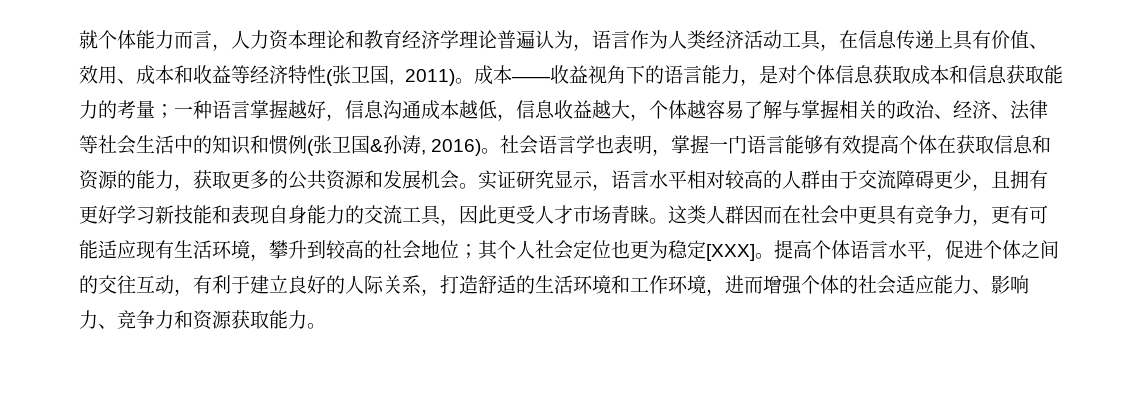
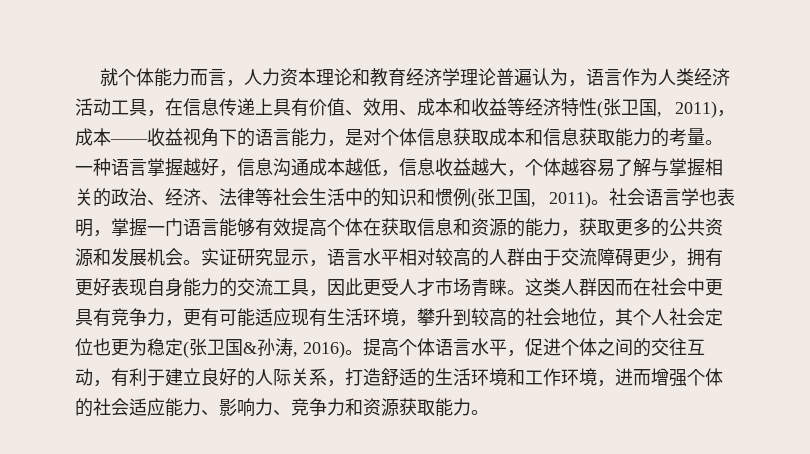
- 就个体能力而言，人力资本理论和教育经济学理论普遍认为，语言作为人类经济活动工具，在信息传递上具有价值、效用、成本和收益等经济特性(张卫国, 2011)。成本——收益视角下的语言能力，是对个体信息获取成本和信息获取能力的考量；
+ 就个体能力而言，人力资本理论和教育经济学理论普遍认为，语言作为人类经济活动工具，在信息传递上具有价值、效用、成本和收益等经济特性(张卫国, 2011)，成本——收益视角下的语言能力，是对个体信息获取成本和信息获取能力的考量。
- 一种语言掌握越好，信息沟通成本越低，信息收益越大，个体越容易了解与掌握相关的政治、经济、法律等社会生活中的知识和惯例(张卫国&孙涛, 2016)。
+ 一种语言掌握越好，信息沟通成本越低，信息收益越大，个体越容易了解与掌握相关的政治、经济、法律等社会生活中的知识和惯例(张卫国, 2011)。
- 实证研究显示，语言水平相对较高的人群由于交流障碍更少，且拥有更好学习新技能和表现自身能力的交流工具，因此更受人才市场青睐。
+ 实证研究显示，语言水平相对较高的人群由于交流障碍更少，拥有更好表现自身能力的交流工具，因此更受人才市场青睐。
- 这类人群因而在社会中更具有竞争力，更有可能适应现有生活环境，攀升到较高的社会地位；其个人社会定位也更为稳定[XXX]。
+ 这类人群因而在社会中更具有竞争力，更有可能适应现有生活环境，攀升到较高的社会地位，其个人社会定位也更为稳定(张卫国&孙涛, 2016)。

